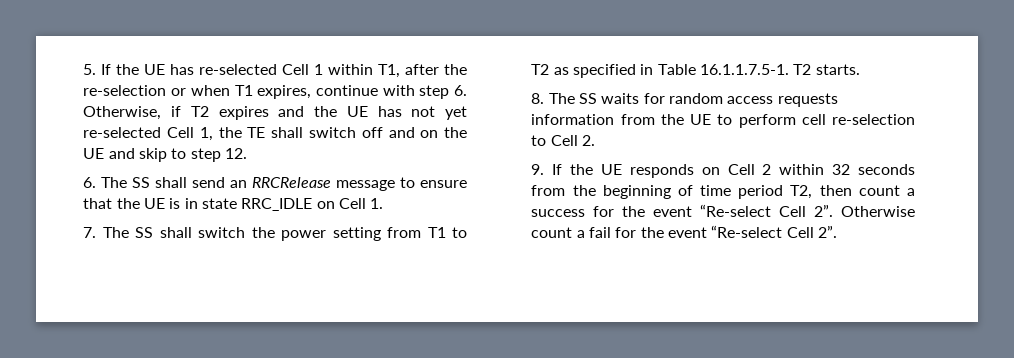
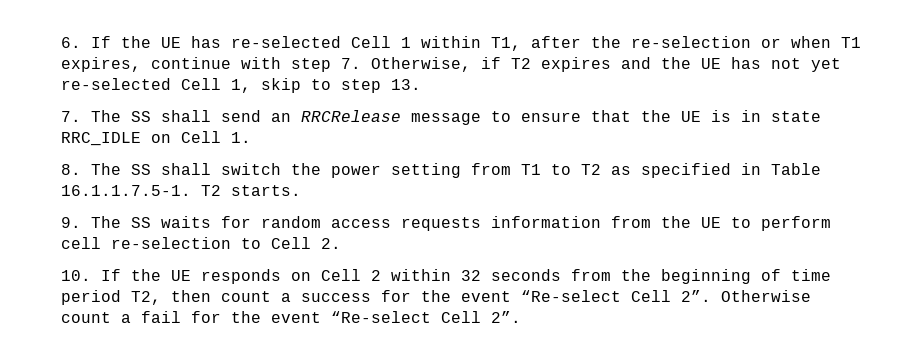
- 5. If the UE has re-selected Cell 1 within T1, after the re-selection or when T1 expires, continue with step 6. Otherwise, if T2 expires and the UE has not yet re-selected Cell 1, the TE shall switch off and on the UE and skip to step 12.
- 6. The SS shall send an RRCRelease message to ensure that the UE is in state RRC_IDLE on Cell 1.
+ 6. If the UE has re-selected Cell 1 within T1, after the re-selection or when T1 expires, continue with step 7. Otherwise, if T2 expires and the UE has not yet re-selected Cell 1, skip to step 13.
+ 7. The SS shall send an RRCRelease message to ensure that the UE is in state RRC_IDLE on Cell 1.
- 7. The SS shall switch the power setting from T1 to T2 as specified in Table 16.1.1.7.5-1. T2 starts.
+ 8. The SS shall switch the power setting from T1 to T2 as specified in Table 16.1.1.7.5-1. T2 starts.
- 8. The SS waits for random access requests information from the UE to perform cell re-selection to Cell 2.
+ 9. The SS waits for random access requests information from the UE to perform cell re-selection to Cell 2.
- 9. If the UE responds on Cell 2 within 32 seconds from the beginning of time period T2, then count a success for the event “Re-select Cell 2”.
+ 10. If the UE responds on Cell 2 within 32 seconds from the beginning of time period T2, then count a success for the event “Re-select Cell 2”.

